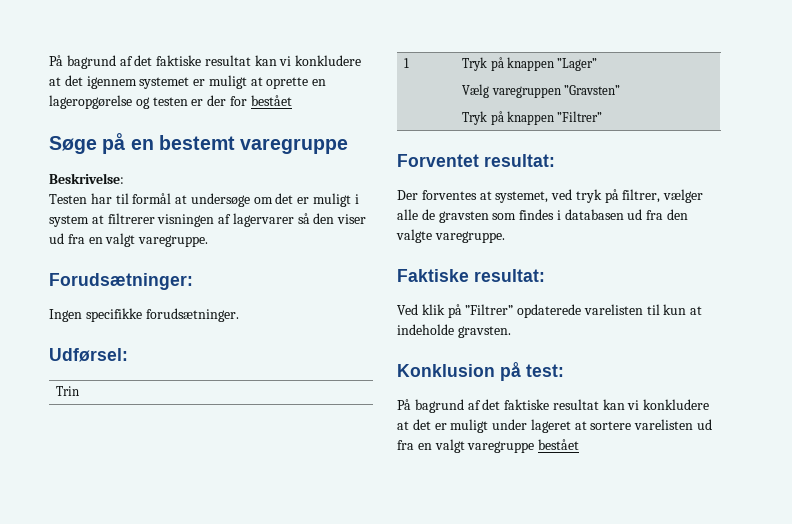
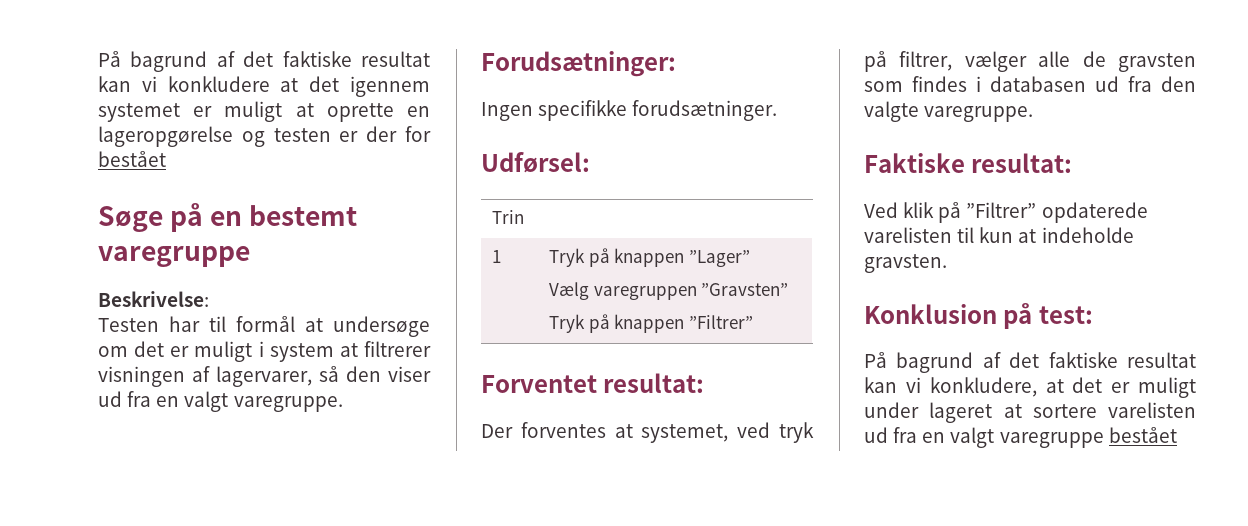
- Testen har til formål at undersøge om det er muligt i system at filtrerer visningen af lagervarer så den viser ud fra en valgt varegruppe.
+ Testen har til formål at undersøge om det er muligt i system at filtrerer visningen af lagervarer, så den viser ud fra en valgt varegruppe.
- På bagrund af det faktiske resultat kan vi konkludere at det er muligt under lageret at sortere varelisten ud fra en valgt varegruppe bestået
+ På bagrund af det faktiske resultat kan vi konkludere, at det er muligt under lageret at sortere varelisten ud fra en valgt varegruppe bestået

